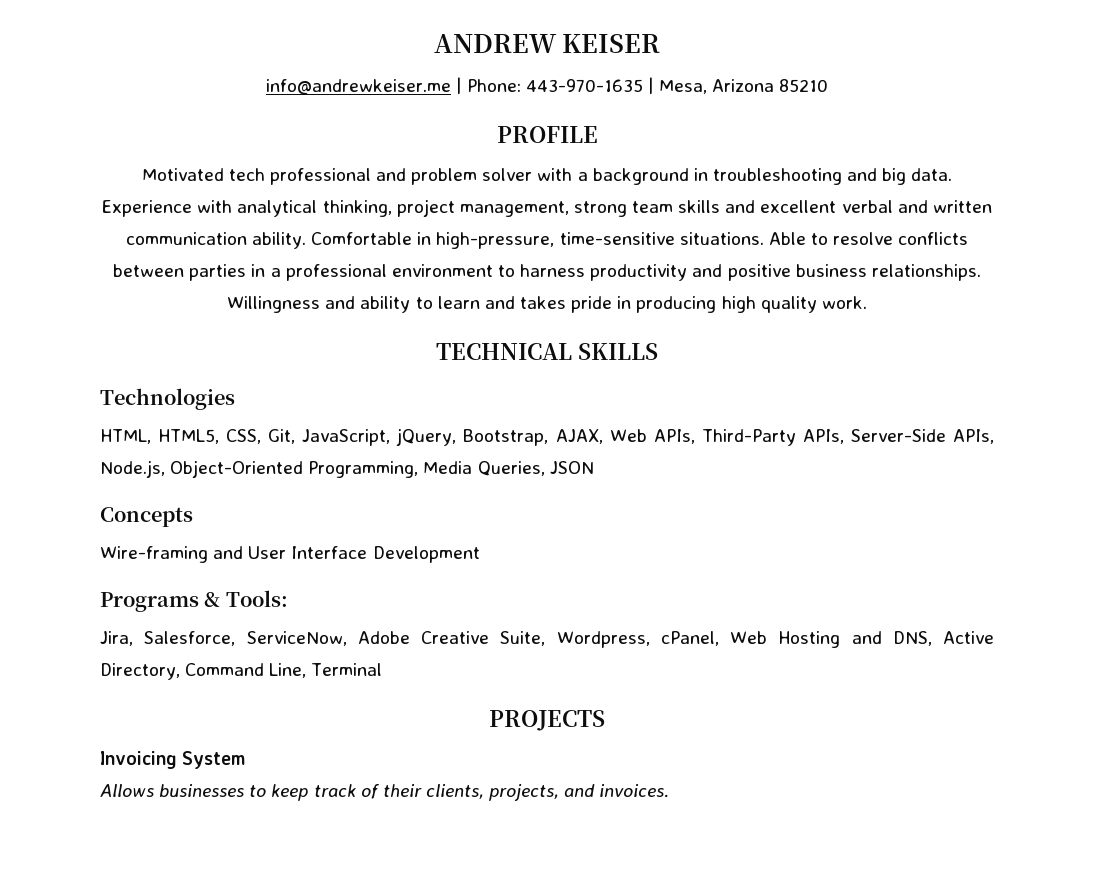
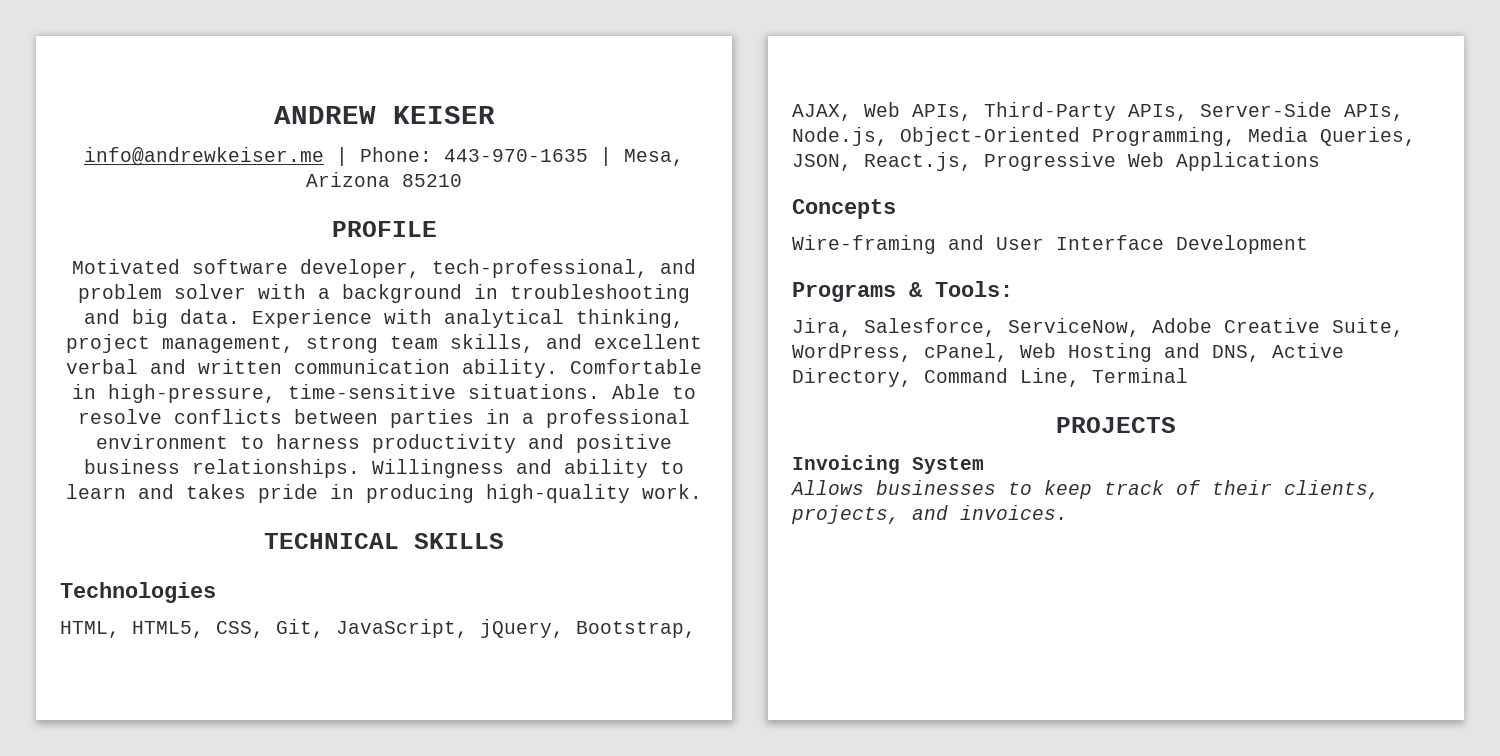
- Motivated tech professional and problem solver with a background in troubleshooting and big data.
+ Motivated software developer, tech-professional, and problem solver with a background in troubleshooting and big data.
- Experience with analytical thinking, project management, strong team skills and excellent verbal and written communication ability.
+ Experience with analytical thinking, project management, strong team skills, and excellent verbal and written communication ability.
- Willingness and ability to learn and takes pride in producing high quality work.
+ Willingness and ability to learn and takes pride in producing high-quality work.
- HTML, HTML5, CSS, Git, JavaScript, jQuery, Bootstrap, AJAX, Web APIs, Third-Party APIs, Server-Side APIs, Node.js, Object-Oriented Programming, Media Queries, JSON
+ HTML, HTML5, CSS, Git, JavaScript, jQuery, Bootstrap, AJAX, Web APIs, Third-Party APIs, Server-Side APIs, Node.js, Object-Oriented Programming, Media Queries, JSON, React.js, Progressive Web Applications
- Jira, Salesforce, ServiceNow, Adobe Creative Suite, Wordpress, cPanel, Web Hosting and DNS, Active Directory, Command Line, Terminal
+ Jira, Salesforce, ServiceNow, Adobe Creative Suite, WordPress, cPanel, Web Hosting and DNS, Active Directory, Command Line, Terminal

